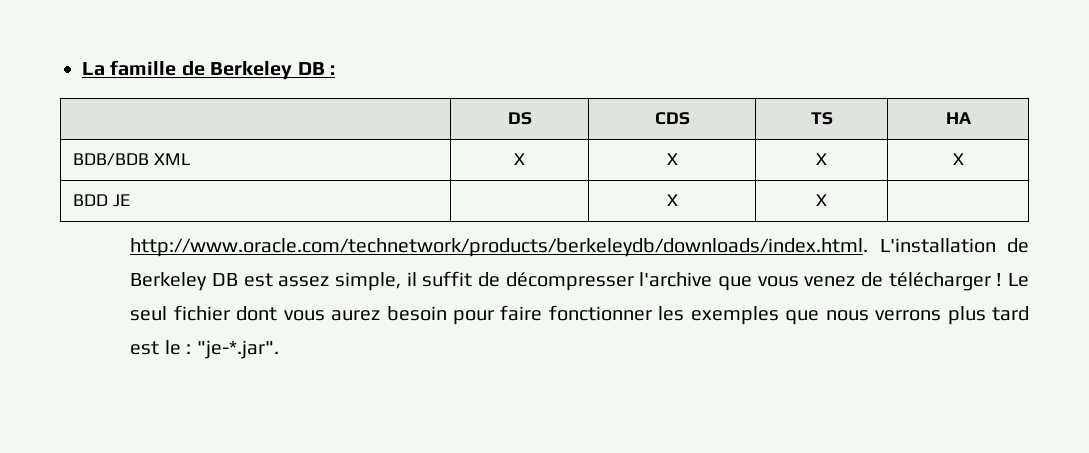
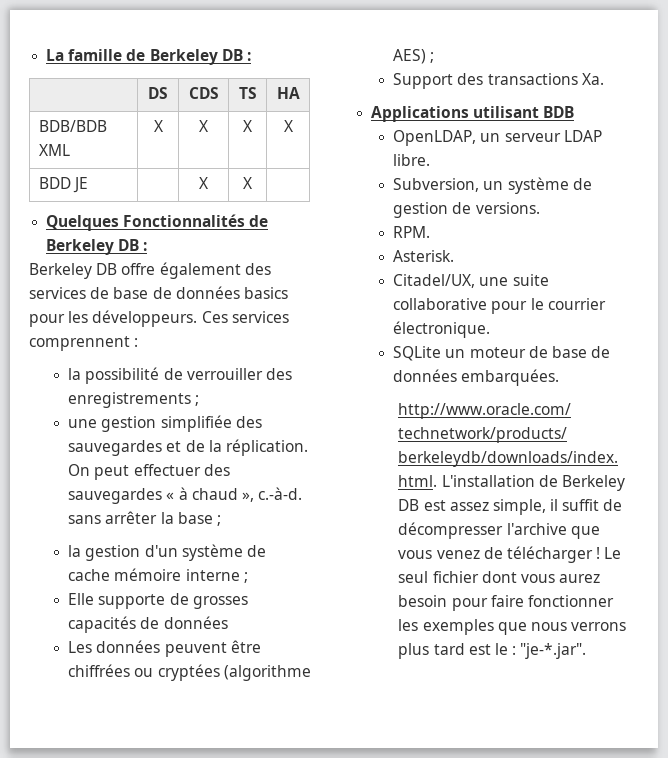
+ Quelques Fonctionnalités de Berkeley DB :
+ Berkeley DB offre également des services de base de données basics pour les développeurs. Ces services comprennent :
+ la possibilité de verrouiller des enregistrements ;
+ une gestion simplifiée des sauvegardes et de la réplication. On peut effectuer des sauvegardes « à chaud », c.-à-d. sans arrêter la base ;
+ la gestion d'un système de cache mémoire interne ;
+ Elle supporte de grosses capacités de données
+ Les données peuvent être chiffrées ou cryptées (algorithme AES) ;
+ Support des transactions Xa.
+ Applications utilisant BDB
+ OpenLDAP, un serveur LDAP libre.
+ Subversion, un système de gestion de versions.
+ RPM.
+ Asterisk.
+ Citadel/UX, une suite collaborative pour le courrier électronique.
+ SQLite un moteur de base de données embarquées.

